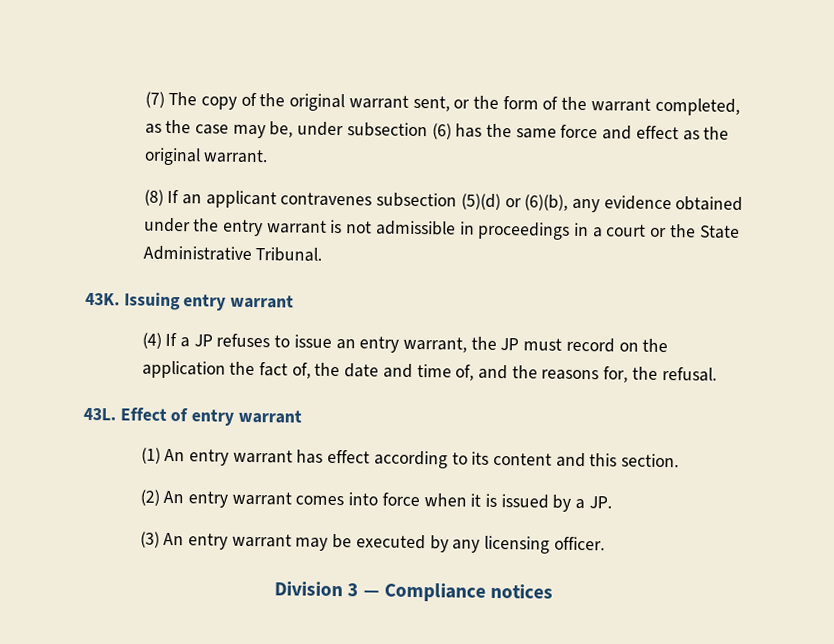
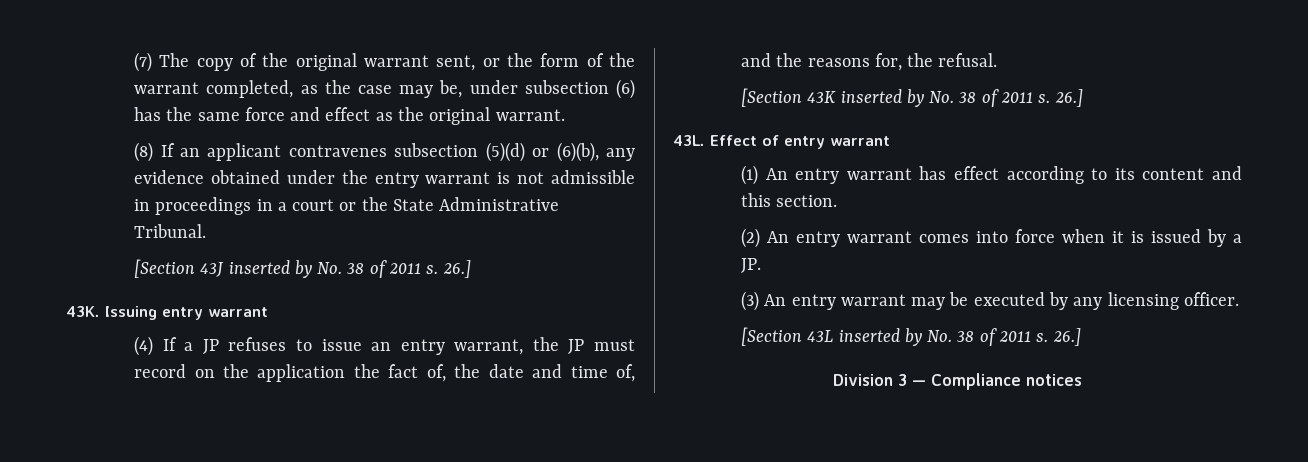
+ [Section 43J inserted by No. 38 of 2011 s. 26.]
+ [Section 43K inserted by No. 38 of 2011 s. 26.]
+ [Section 43L inserted by No. 38 of 2011 s. 26.]

